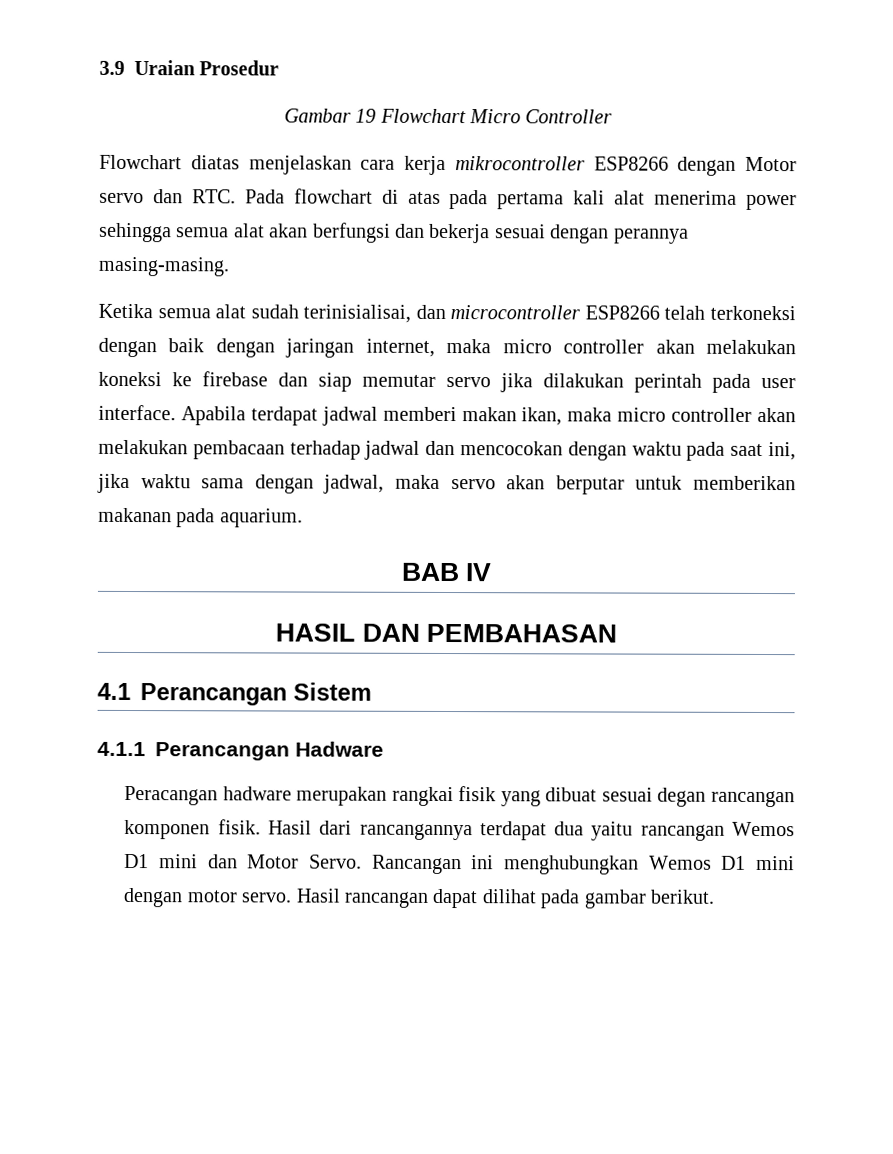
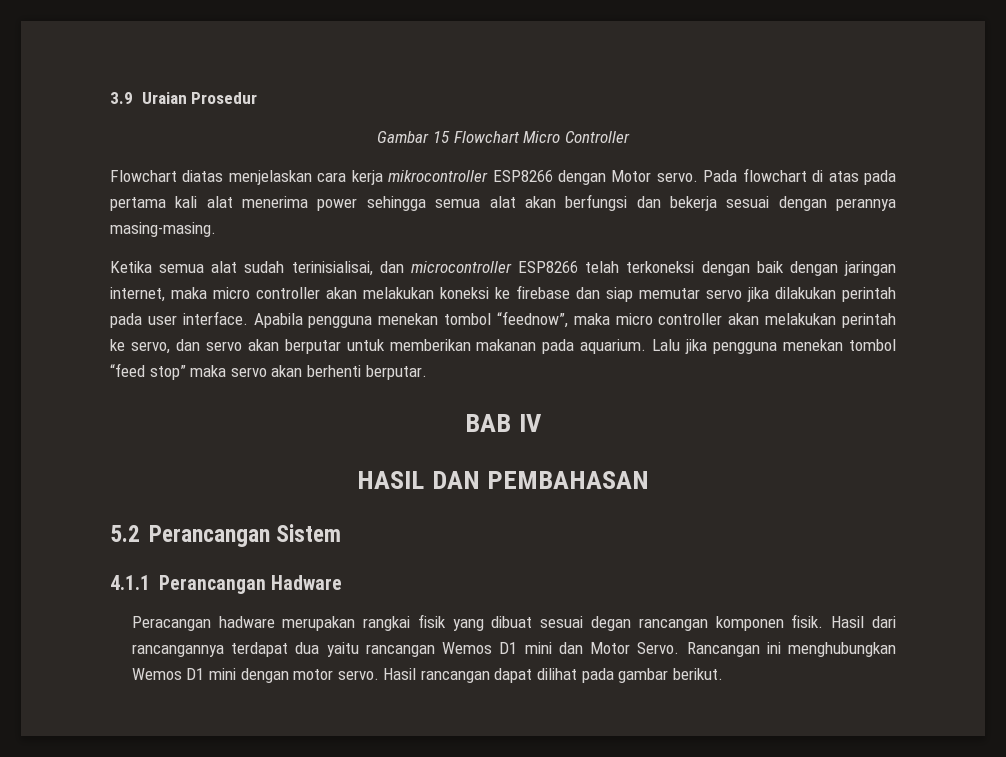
- Gambar 19 Flowchart Micro Controller
+ Gambar 15 Flowchart Micro Controller
- Flowchart diatas menjelaskan cara kerja mikrocontroller ESP8266 dengan Motor servo dan RTC. Pada flowchart di atas pada pertama kali alat menerima power sehingga semua alat akan berfungsi dan bekerja sesuai dengan perannya masing-masing.
+ Flowchart diatas menjelaskan cara kerja mikrocontroller ESP8266 dengan Motor servo. Pada flowchart di atas pada pertama kali alat menerima power sehingga semua alat akan berfungsi dan bekerja sesuai dengan perannya masing-masing.
- Apabila terdapat jadwal memberi makan ikan, maka micro controller akan melakukan pembacaan terhadap jadwal dan mencocokan dengan waktu pada saat ini, jika waktu sama dengan jadwal, maka servo akan berputar untuk memberikan makanan pada aquarium.
+ Apabila pengguna menekan tombol “feednow”, maka micro controller akan melakukan perintah ke servo, dan servo akan berputar untuk memberikan makanan pada aquarium. Lalu jika pengguna menekan tombol “feed stop” maka servo akan berhenti berputar.
- 4.1 Perancangan Sistem
+ 5.2 Perancangan Sistem

